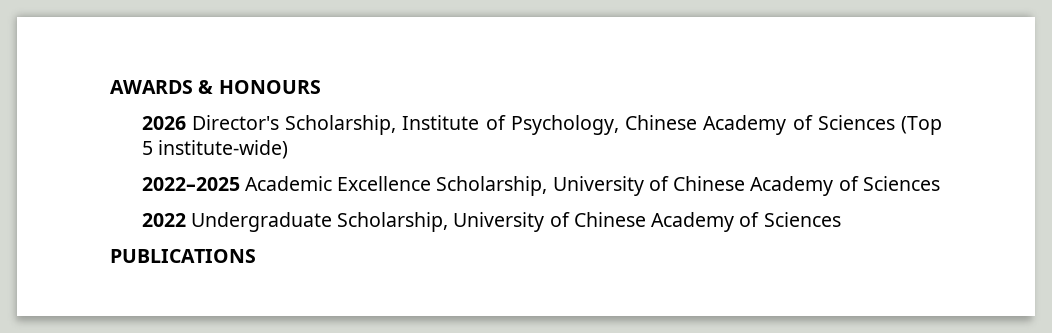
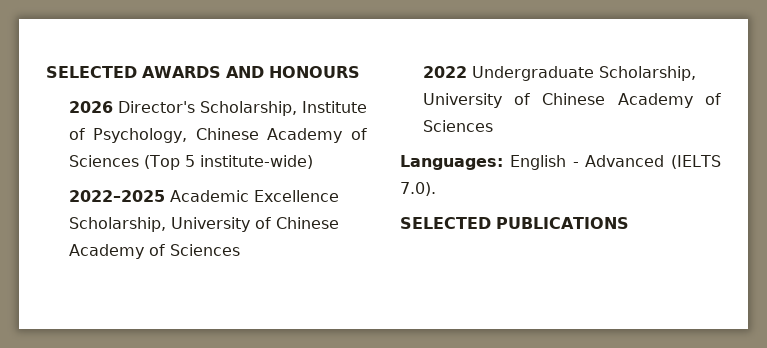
- AWARDS & HONOURS
+ SELECTED AWARDS AND HONOURS
- PUBLICATIONS
+ Languages: English - Advanced (IELTS 7.0).
+ SELECTED PUBLICATIONS

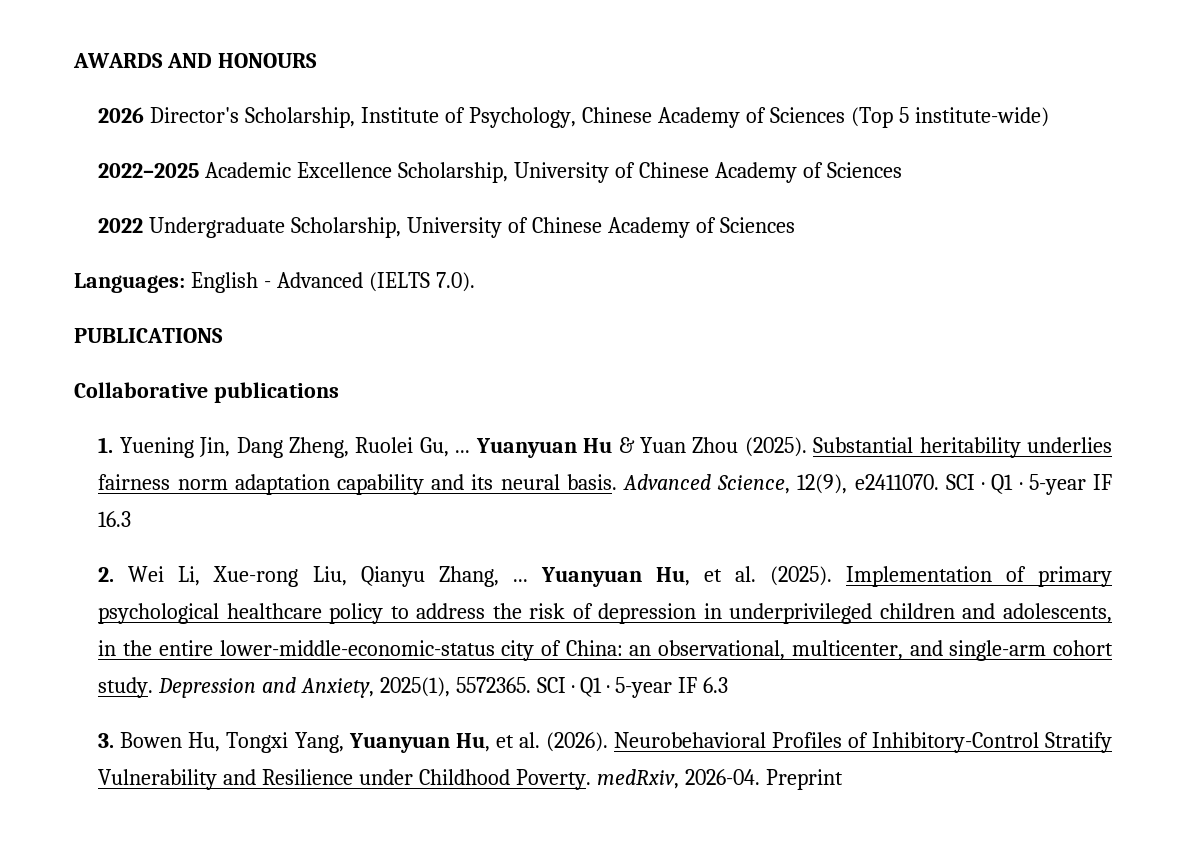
- SELECTED AWARDS AND HONOURS
+ AWARDS AND HONOURS
- SELECTED PUBLICATIONS
+ PUBLICATIONS
+ Collaborative publications
+ 1. Yuening Jin, Dang Zheng, Ruolei Gu, ... Yuanyuan Hu & Yuan Zhou (2025). Substantial heritability underlies fairness norm adaptation capability and its neural basis. Advanced Science, 12(9), e2411070. SCI · Q1 · 5-year IF 16.3
+ 2. Wei Li, Xue-rong Liu, Qianyu Zhang, ... Yuanyuan Hu, et al. (2025). Implementation of primary psychological healthcare policy to address the risk of depression in underprivileged children and adolescents, in the entire lower-middle-economic-status city of China: an observational, multicenter, and single-arm cohort study. Depression and Anxiety, 2025(1), 5572365. SCI · Q1 · 5-year IF 6.3
+ 3. Bowen Hu, Tongxi Yang, Yuanyuan Hu, et al. (2026). Neurobehavioral Profiles of Inhibitory-Control Stratify Vulnerability and Resilience under Childhood Poverty. medRxiv, 2026-04. Preprint

